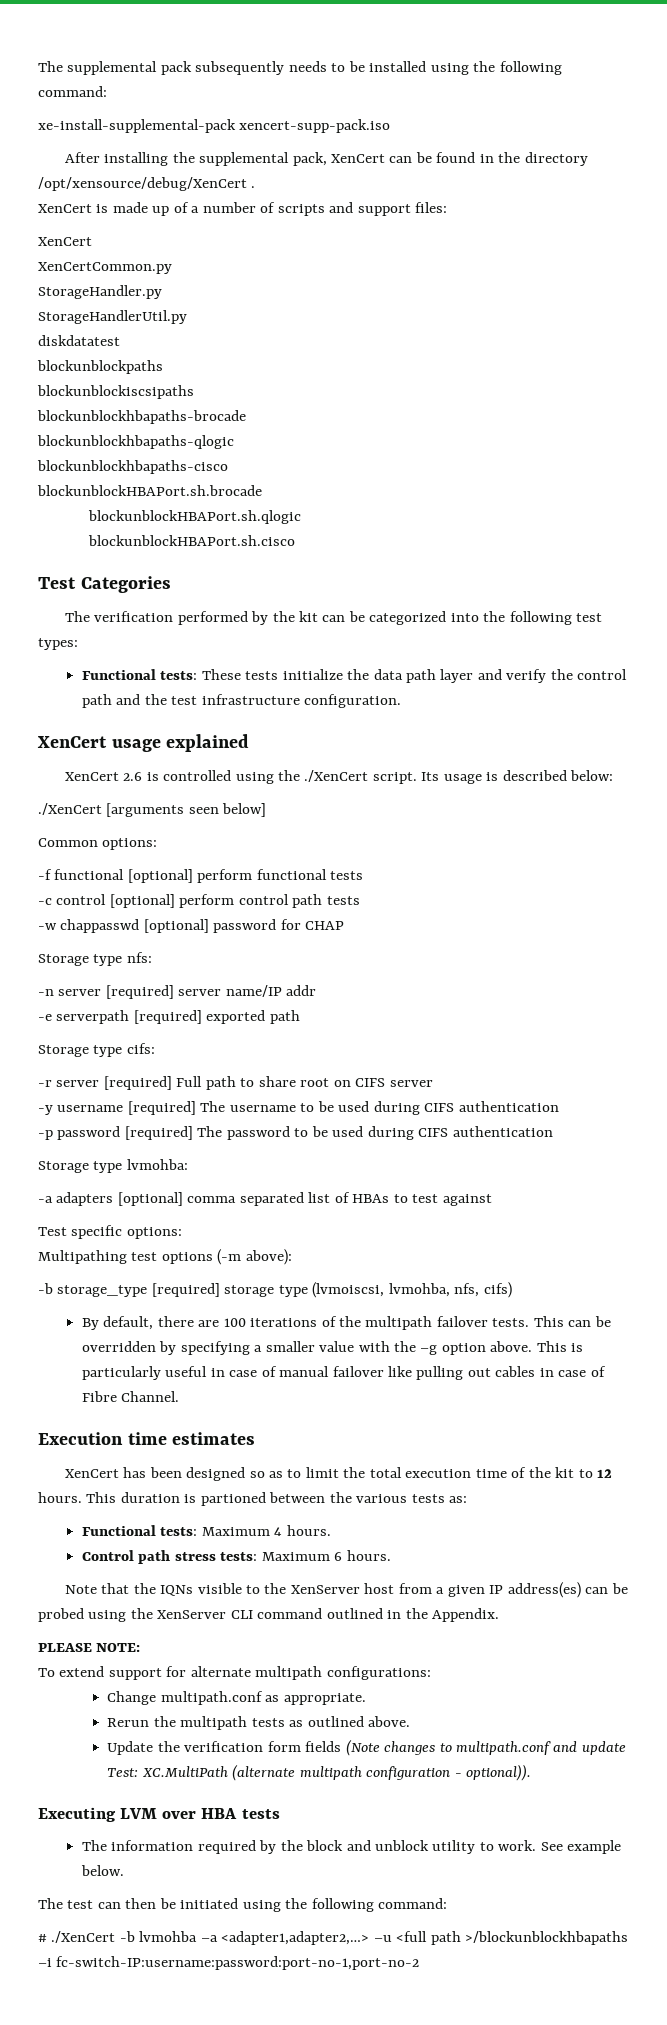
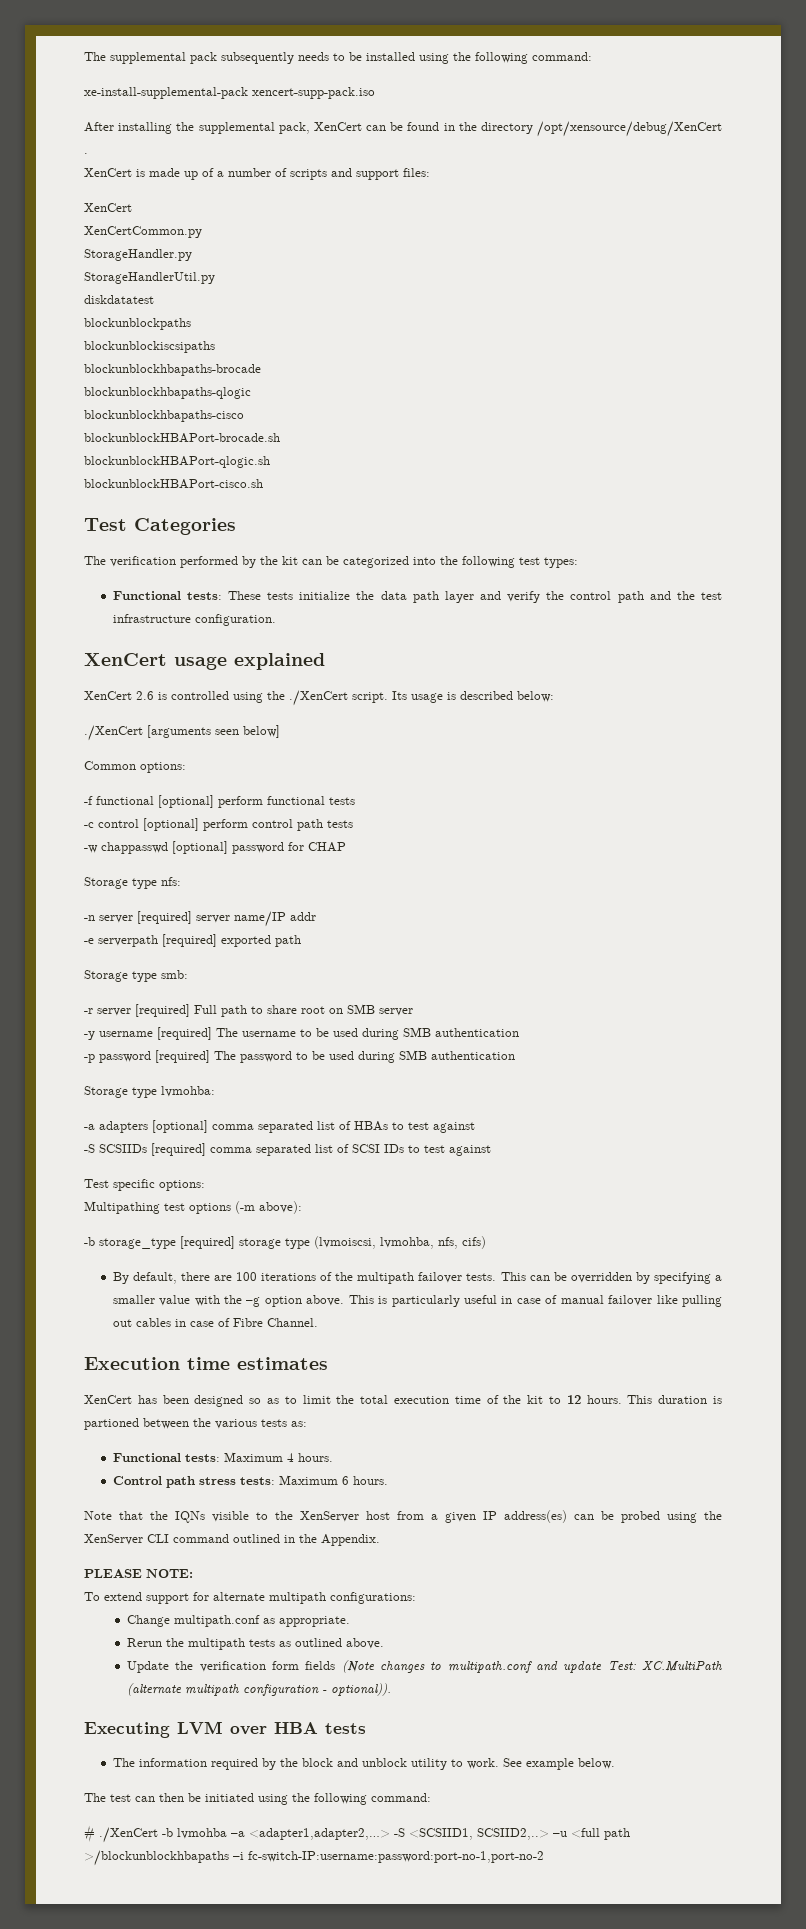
- blockunblockHBAPort.sh.brocade
- blockunblockHBAPort.sh.qlogic
- blockunblockHBAPort.sh.cisco
+ blockunblockHBAPort-brocade.sh
+ blockunblockHBAPort-qlogic.sh
+ blockunblockHBAPort-cisco.sh
- Storage type cifs:
+ Storage type smb:
- -r server [required] Full path to share root on CIFS server
+ -r server [required] Full path to share root on SMB server
- -y username [required] The username to be used during CIFS authentication
+ -y username [required] The username to be used during SMB authentication
- -p password [required] The password to be used during CIFS authentication
+ -p password [required] The password to be used during SMB authentication
+ -S SCSIIDs [required] comma separated list of SCSI IDs to test against
- # ./XenCert -b lvmohba –a <adapter1,adapter2,…> –u <full path >/blockunblockhbapaths –i fc-switch-IP:username:password:port-no-1,port-no-2
+ # ./XenCert -b lvmohba –a <adapter1,adapter2,…> -S <SCSIID1, SCSIID2,..> –u <full path >/blockunblockhbapaths –i fc-switch-IP:username:password:port-no-1,port-no-2

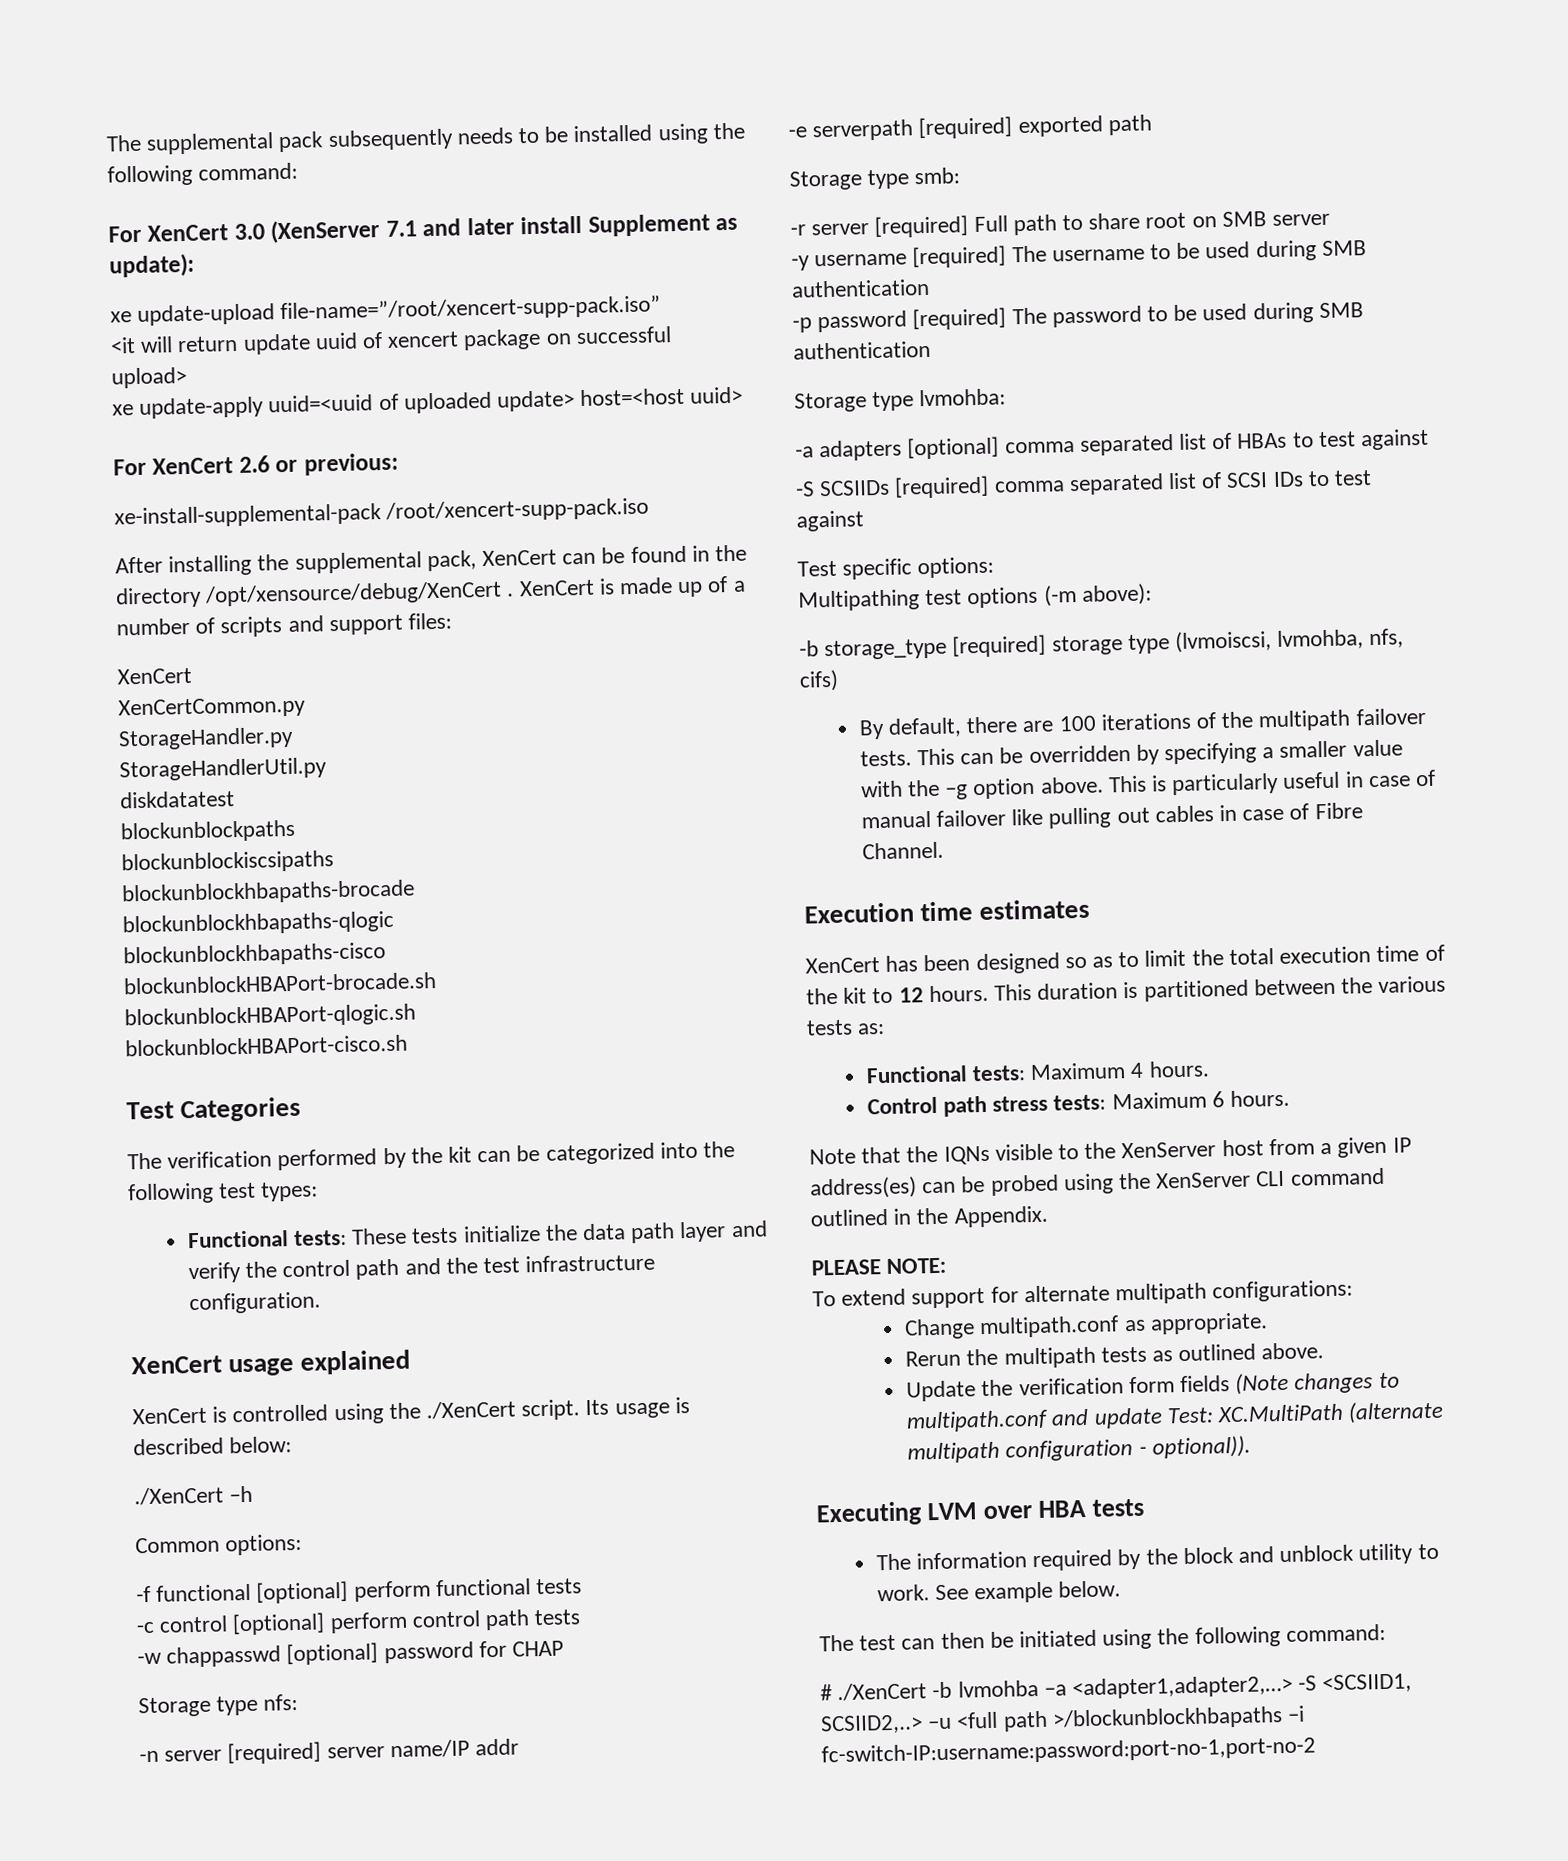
+ For XenCert 3.0 (XenServer 7.1 and later install Supplement as update):
+ xe update-upload file-name=”/root/xencert-supp-pack.iso”
+ <it will return update uuid of xencert package on successful upload>
+ xe update-apply uuid=<uuid of uploaded update> host=<host uuid>
+ For XenCert 2.6 or previous:
- xe-install-supplemental-pack xencert-supp-pack.iso
+ xe-install-supplemental-pack /root/xencert-supp-pack.iso
- After installing the supplemental pack, XenCert can be found in the directory /opt/xensource/debug/XenCert .
- XenCert is made up of a number of scripts and support files:
+ After installing the supplemental pack, XenCert can be found in the directory /opt/xensource/debug/XenCert . XenCert is made up of a number of scripts and support files:
- XenCert 2.6 is controlled using the ./XenCert script.
+ XenCert is controlled using the ./XenCert script.
- ./XenCert [arguments seen below]
+ ./XenCert –h
- This duration is partioned between the various tests as:
+ This duration is partitioned between the various tests as:

